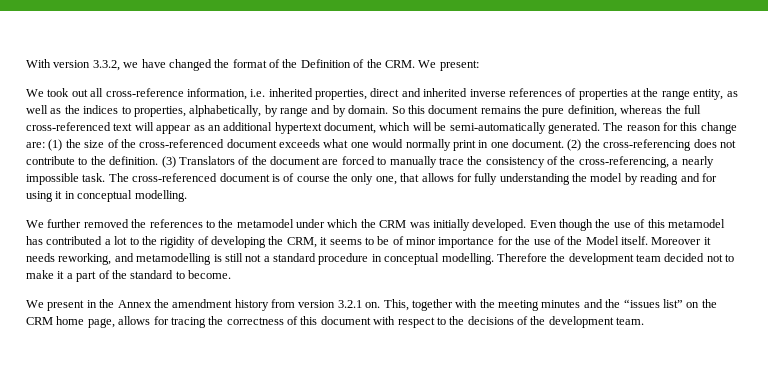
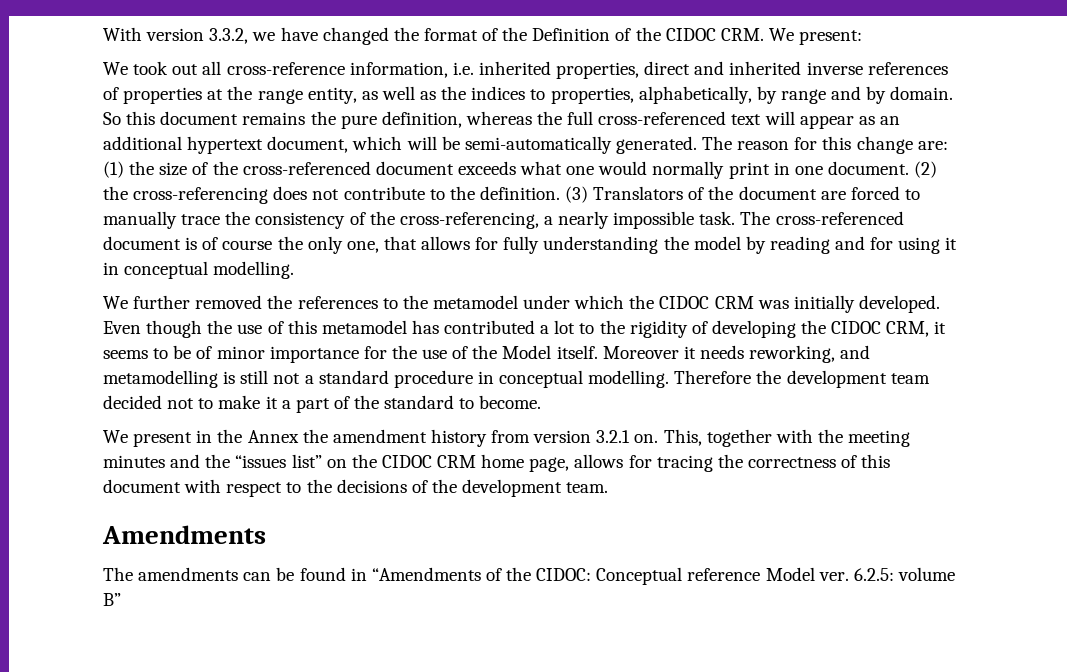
- With version 3.3.2, we have changed the format of the Definition of the CRM. We present:
+ With version 3.3.2, we have changed the format of the Definition of the CIDOC CRM. We present:
- We further removed the references to the metamodel under which the CRM was initially developed.
+ We further removed the references to the metamodel under which the CIDOC CRM was initially developed.
- Even though the use of this metamodel has contributed a lot to the rigidity of developing the CRM, it seems to be of minor importance for the use of the Model itself.
+ Even though the use of this metamodel has contributed a lot to the rigidity of developing the CIDOC CRM, it seems to be of minor importance for the use of the Model itself.
- This, together with the meeting minutes and the “issues list” on the CRM home page, allows for tracing the correctness of this document with respect to the decisions of the development team.
+ This, together with the meeting minutes and the “issues list” on the CIDOC CRM home page, allows for tracing the correctness of this document with respect to the decisions of the development team.
+ Amendments
+ The amendments can be found in “Amendments of the CIDOC: Conceptual reference Model ver. 6.2.5: volume B”

